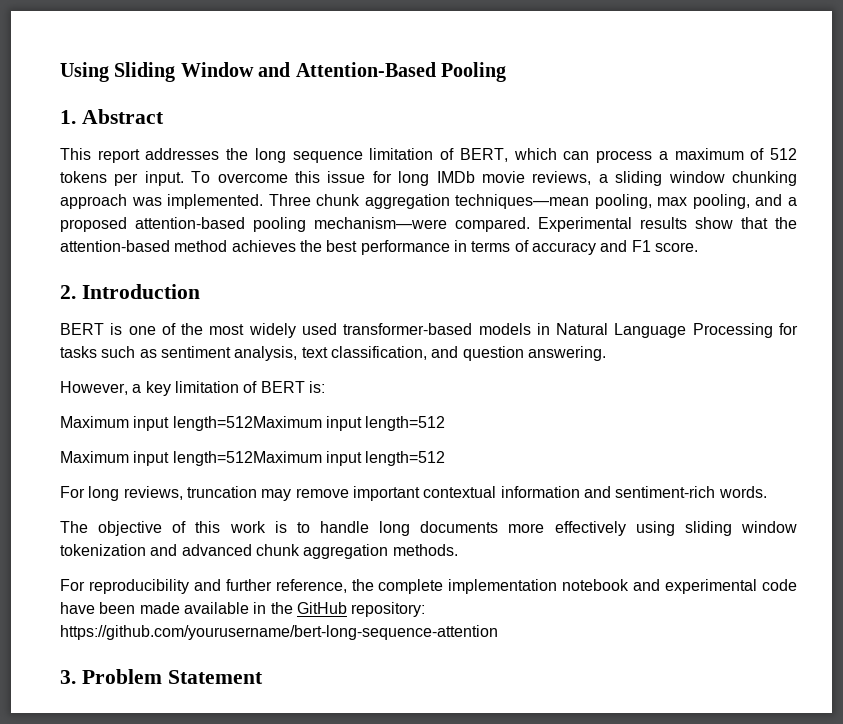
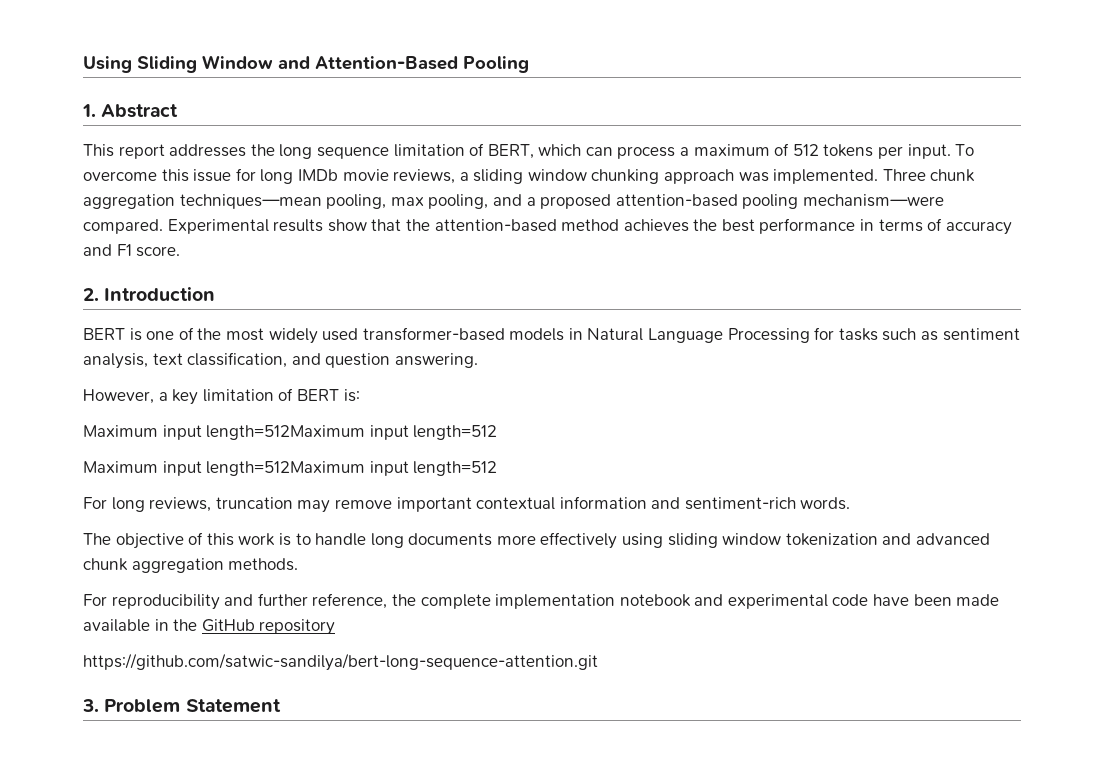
- For reproducibility and further reference, the complete implementation notebook and experimental code have been made available in the GitHub repository: https://github.com/yourusername/bert-long-sequence-attention
+ For reproducibility and further reference, the complete implementation notebook and experimental code have been made available in the GitHub repository
+ https://github.com/satwic-sandilya/bert-long-sequence-attention.git

